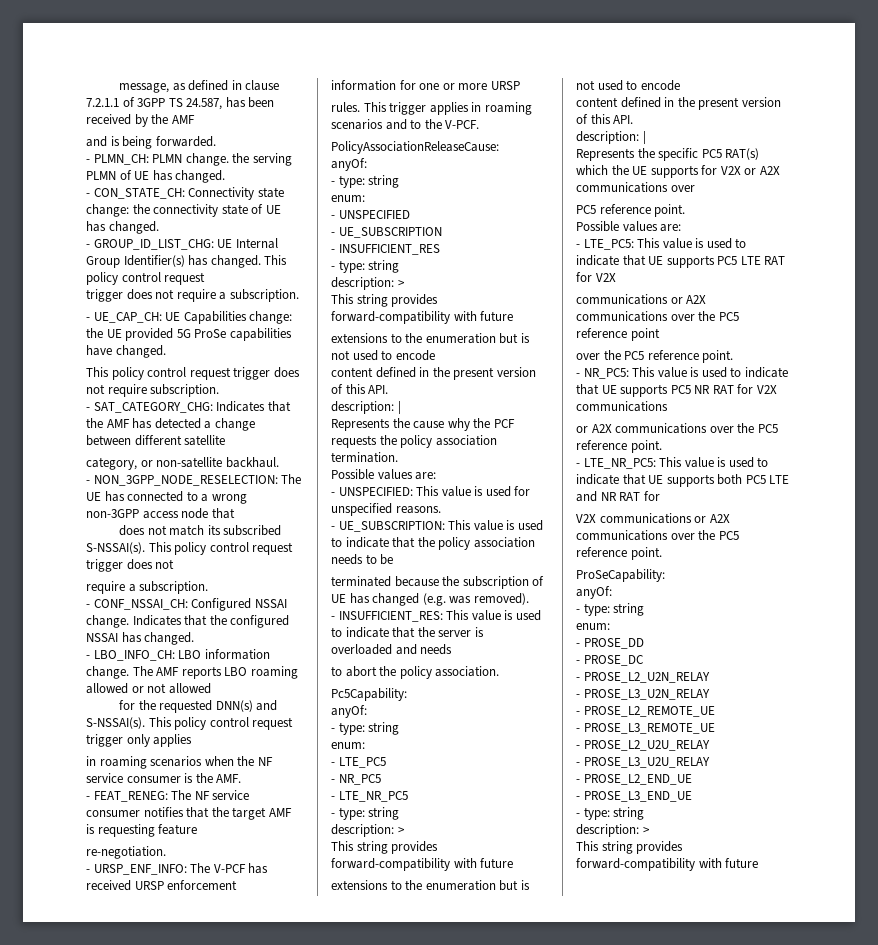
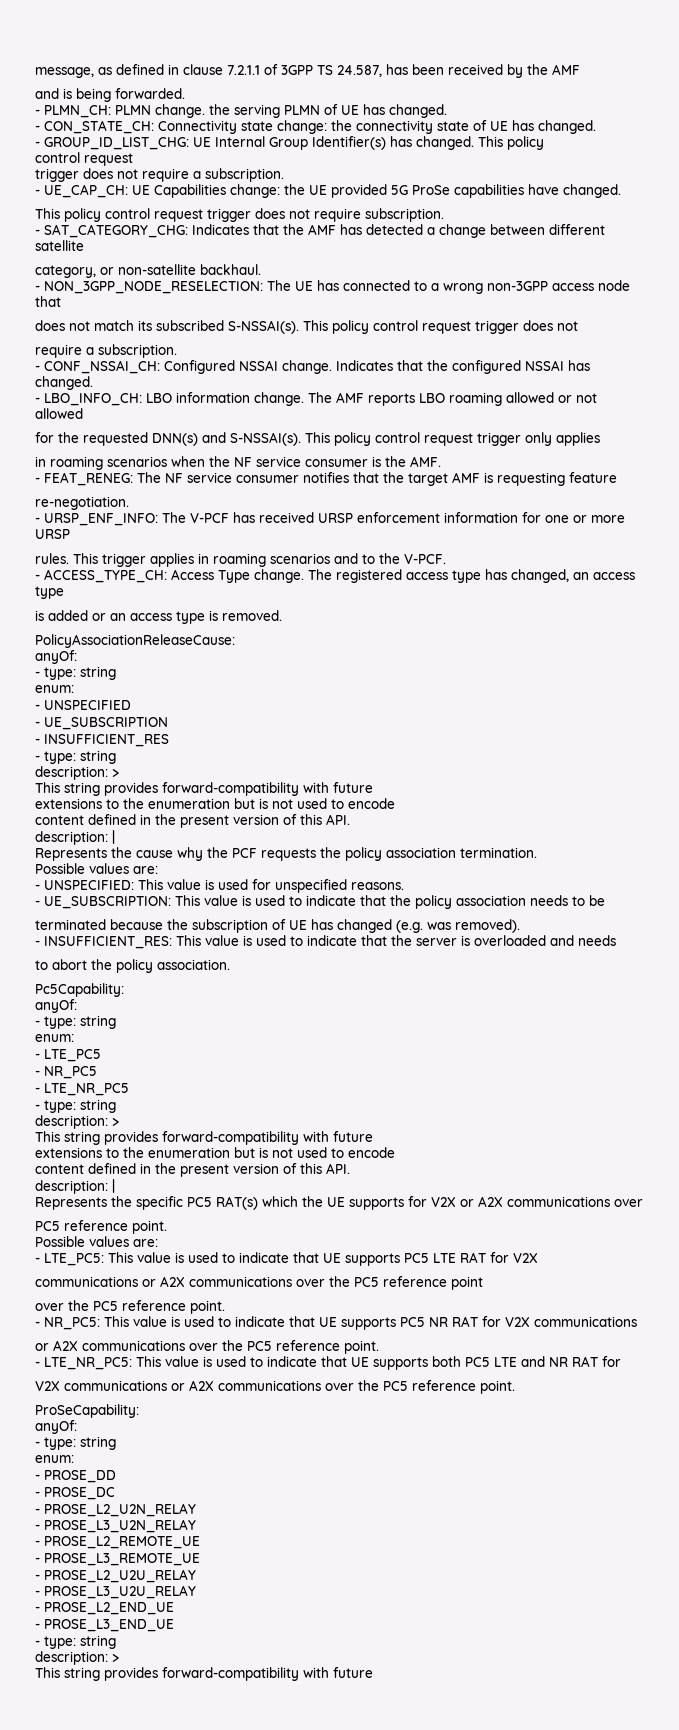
- - GROUP_ID_LIST_CHG: UE Internal Group Identifier(s) has changed. This policy control request
+ - GROUP_ID_LIST_CHG: UE Internal Group Identifier(s) has changed. This policy
+ control request
+ - ACCESS_TYPE_CH: Access Type change. The registered access type has changed, an access type
+ is added or an access type is removed.

